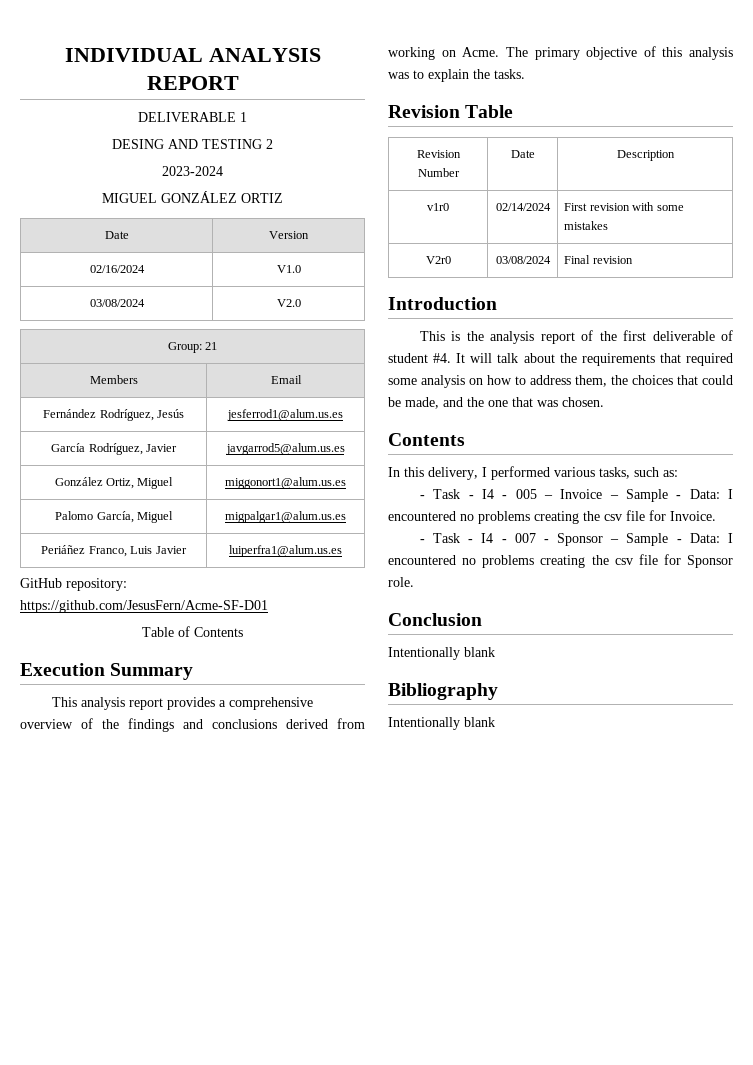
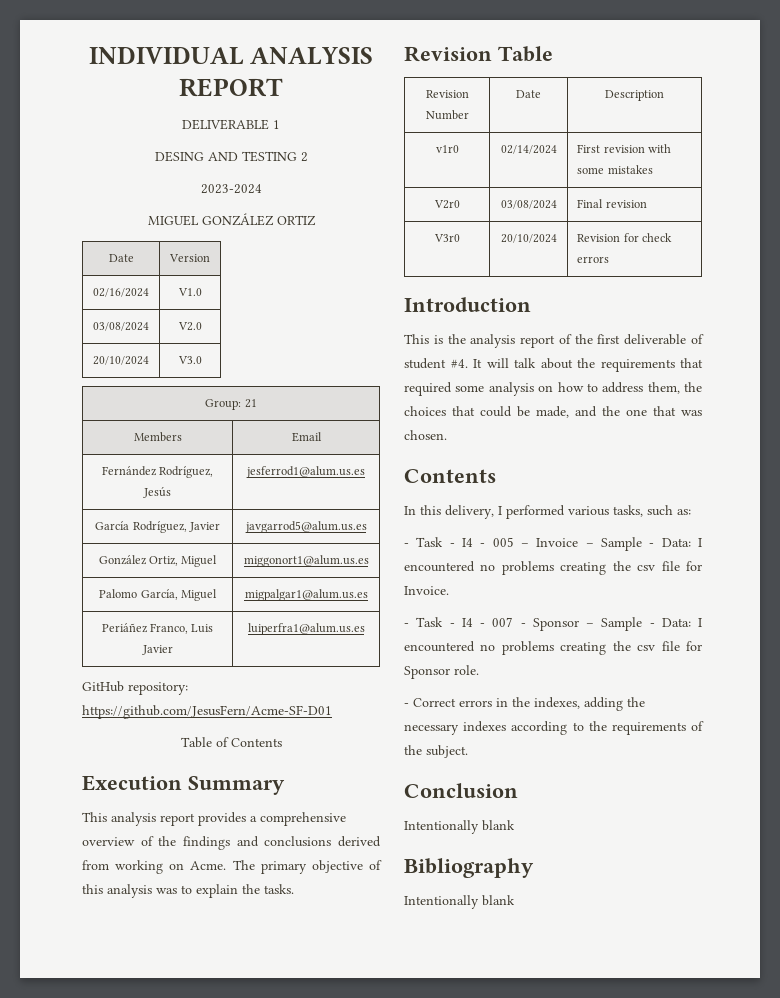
+ 20/10/2024 | V3.0
+ V3r0 | 20/10/2024 | Revision for check errors
+ - Correct errors in the indexes, adding the necessary indexes according to the requirements of the subject.

